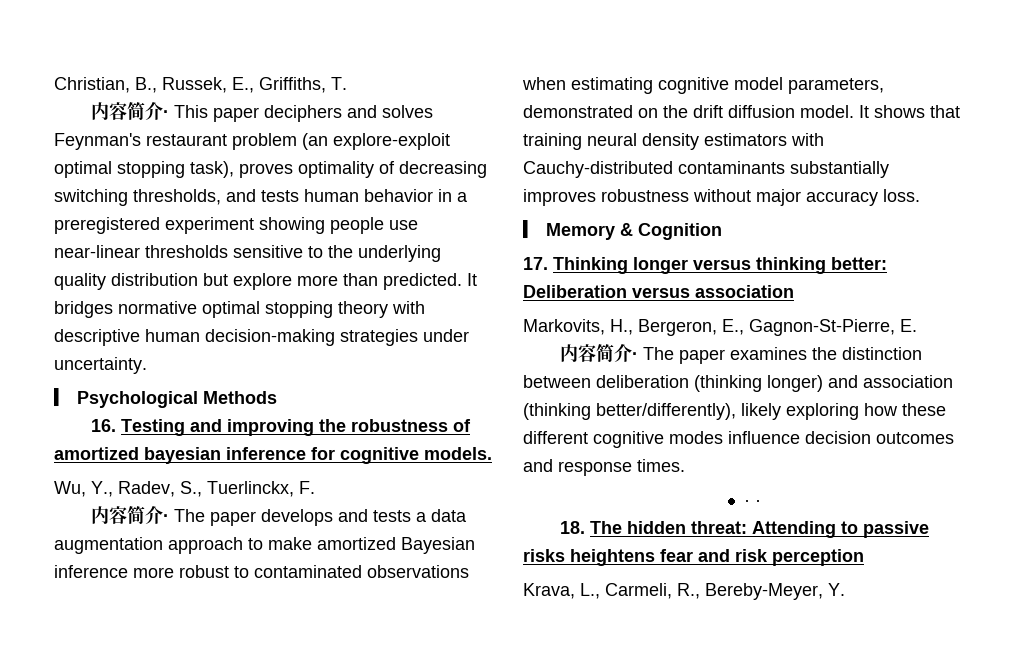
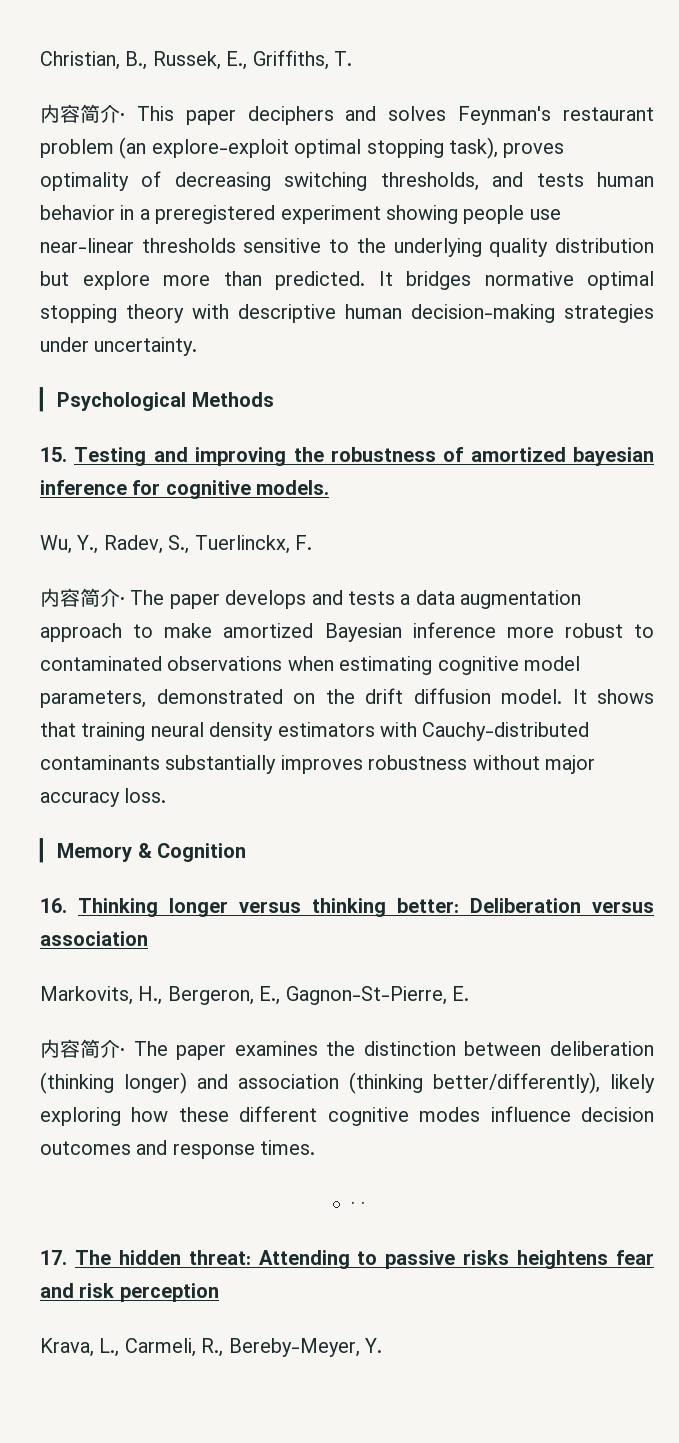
- 16. Testing and improving the robustness of amortized bayesian inference for cognitive models.
+ 15. Testing and improving the robustness of amortized bayesian inference for cognitive models.
- 17. Thinking longer versus thinking better: Deliberation versus association
+ 16. Thinking longer versus thinking better: Deliberation versus association
- 18. The hidden threat: Attending to passive risks heightens fear and risk perception
+ 17. The hidden threat: Attending to passive risks heightens fear and risk perception

